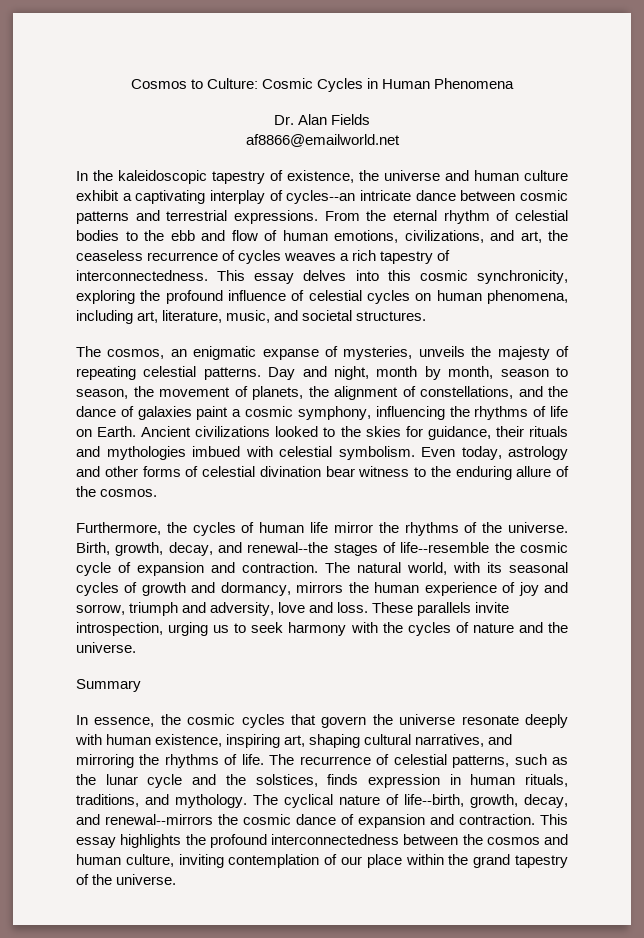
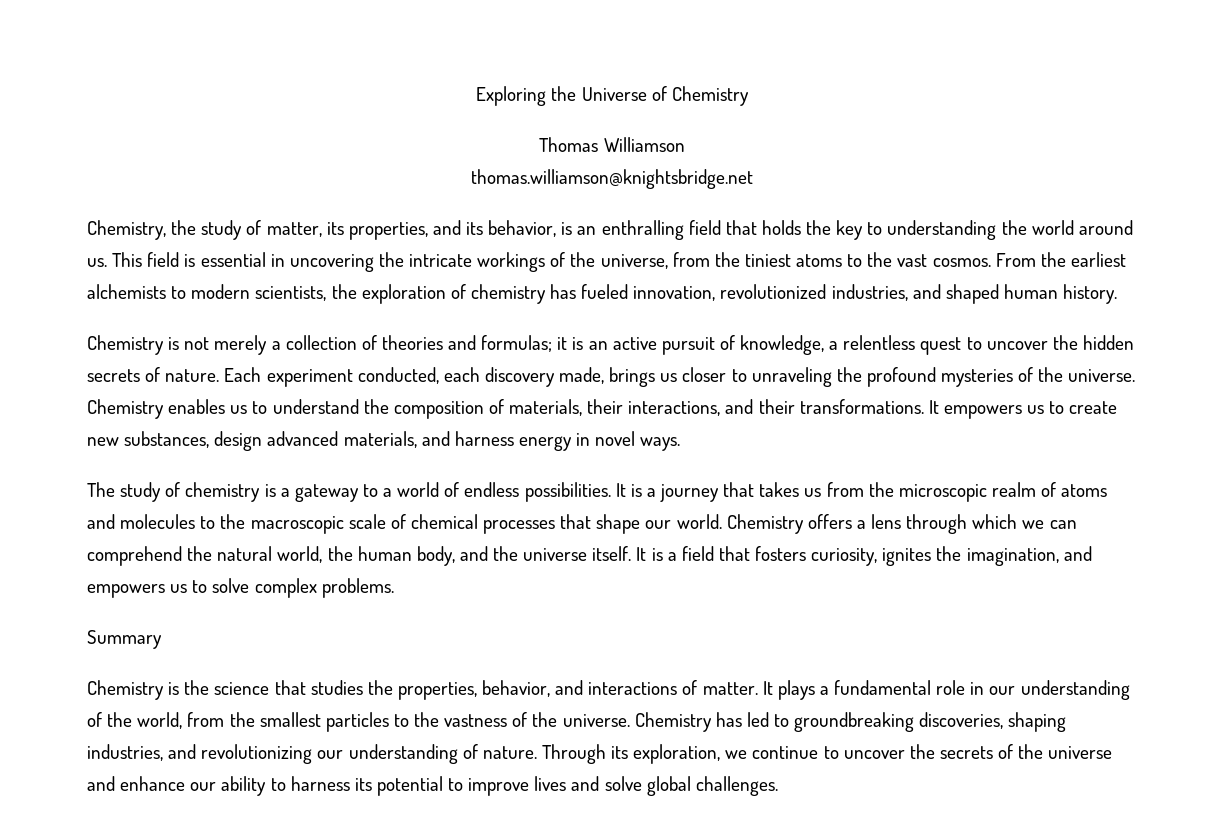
- Cosmos to Culture: Cosmic Cycles in Human Phenomena
- Dr. Alan Fields
- af8866@emailworld.net
- In the kaleidoscopic tapestry of existence, the universe and human culture exhibit a captivating interplay of cycles--an intricate dance between cosmic patterns and terrestrial expressions. From the eternal rhythm of celestial bodies to the ebb and flow of human emotions, civilizations, and art, the ceaseless recurrence of cycles weaves a rich tapestry of interconnectedness. This essay delves into this cosmic synchronicity, exploring the profound influence of celestial cycles on human phenomena, including art, literature, music, and societal structures.
- The cosmos, an enigmatic expanse of mysteries, unveils the majesty of repeating celestial patterns. Day and night, month by month, season to season, the movement of planets, the alignment of constellations, and the dance of galaxies paint a cosmic symphony, influencing the rhythms of life on Earth. Ancient civilizations looked to the skies for guidance, their rituals and mythologies imbued with celestial symbolism. Even today, astrology and other forms of celestial divination bear witness to the enduring allure of the cosmos.
- Furthermore, the cycles of human life mirror the rhythms of the universe. Birth, growth, decay, and renewal--the stages of life--resemble the cosmic cycle of expansion and contraction. The natural world, with its seasonal cycles of growth and dormancy, mirrors the human experience of joy and sorrow, triumph and adversity, love and loss. These parallels invite introspection, urging us to seek harmony with the cycles of nature and the universe.
+ Exploring the Universe of Chemistry
+ Thomas Williamson
+ thomas.williamson@knightsbridge.net
+ Chemistry, the study of matter, its properties, and its behavior, is an enthralling field that holds the key to understanding the world around us. This field is essential in uncovering the intricate workings of the universe, from the tiniest atoms to the vast cosmos. From the earliest alchemists to modern scientists, the exploration of chemistry has fueled innovation, revolutionized industries, and shaped human history.
+ Chemistry is not merely a collection of theories and formulas; it is an active pursuit of knowledge, a relentless quest to uncover the hidden secrets of nature. Each experiment conducted, each discovery made, brings us closer to unraveling the profound mysteries of the universe. Chemistry enables us to understand the composition of materials, their interactions, and their transformations. It empowers us to create new substances, design advanced materials, and harness energy in novel ways.
+ The study of chemistry is a gateway to a world of endless possibilities. It is a journey that takes us from the microscopic realm of atoms and molecules to the macroscopic scale of chemical processes that shape our world. Chemistry offers a lens through which we can comprehend the natural world, the human body, and the universe itself. It is a field that fosters curiosity, ignites the imagination, and empowers us to solve complex problems.
  Summary
- In essence, the cosmic cycles that govern the universe resonate deeply with human existence, inspiring art, shaping cultural narratives, and mirroring the rhythms of life. The recurrence of celestial patterns, such as the lunar cycle and the solstices, finds expression in human rituals, traditions, and mythology. The cyclical nature of life--birth, growth, decay, and renewal--mirrors the cosmic dance of expansion and contraction. This essay highlights the profound interconnectedness between the cosmos and human culture, inviting contemplation of our place within the grand tapestry of the universe.
+ Chemistry is the science that studies the properties, behavior, and interactions of matter. It plays a fundamental role in our understanding of the world, from the smallest particles to the vastness of the universe. Chemistry has led to groundbreaking discoveries, shaping industries, and revolutionizing our understanding of nature. Through its exploration, we continue to uncover the secrets of the universe and enhance our ability to harness its potential to improve lives and solve global challenges.

